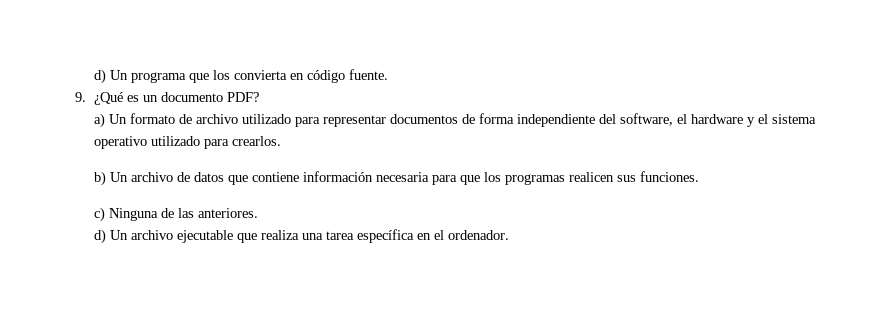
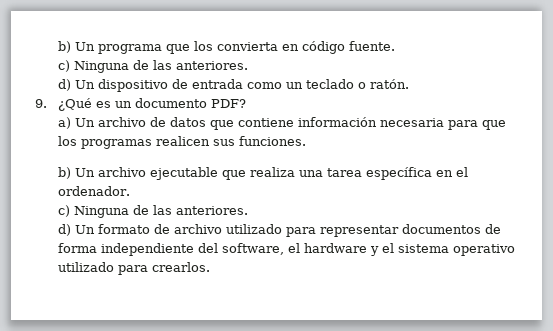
- d) Un programa que los convierta en código fuente.
+ b) Un programa que los convierta en código fuente.
+ c) Ninguna de las anteriores.
+ d) Un dispositivo de entrada como un teclado o ratón.
- a) Un formato de archivo utilizado para representar documentos de forma independiente del software, el hardware y el sistema operativo utilizado para crearlos.
+ a) Un archivo de datos que contiene información necesaria para que los programas realicen sus funciones.
+ b) Un archivo ejecutable que realiza una tarea específica en el ordenador.
+ c) Ninguna de las anteriores.
+ d) Un formato de archivo utilizado para representar documentos de forma independiente del software, el hardware y el sistema operativo utilizado para crearlos.
- b) Un archivo de datos que contiene información necesaria para que los programas realicen sus funciones.
- c) Ninguna de las anteriores.
- d) Un archivo ejecutable que realiza una tarea específica en el ordenador.

